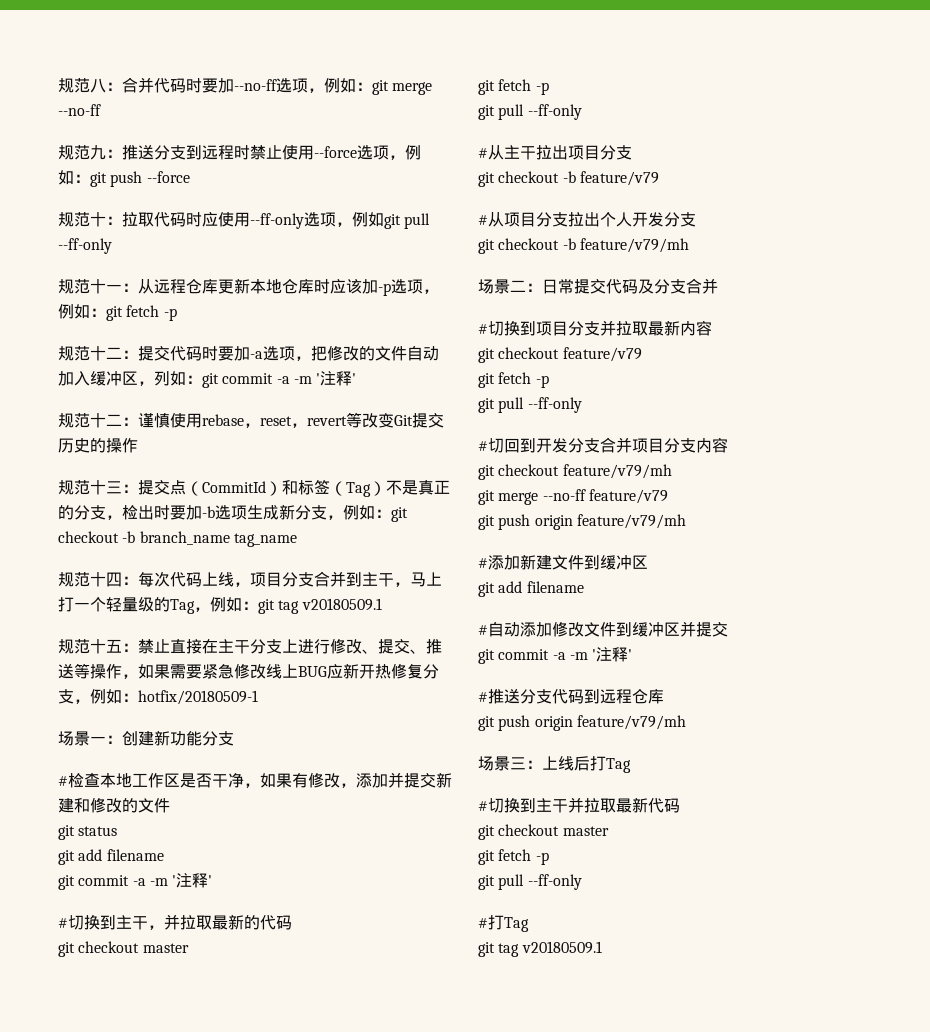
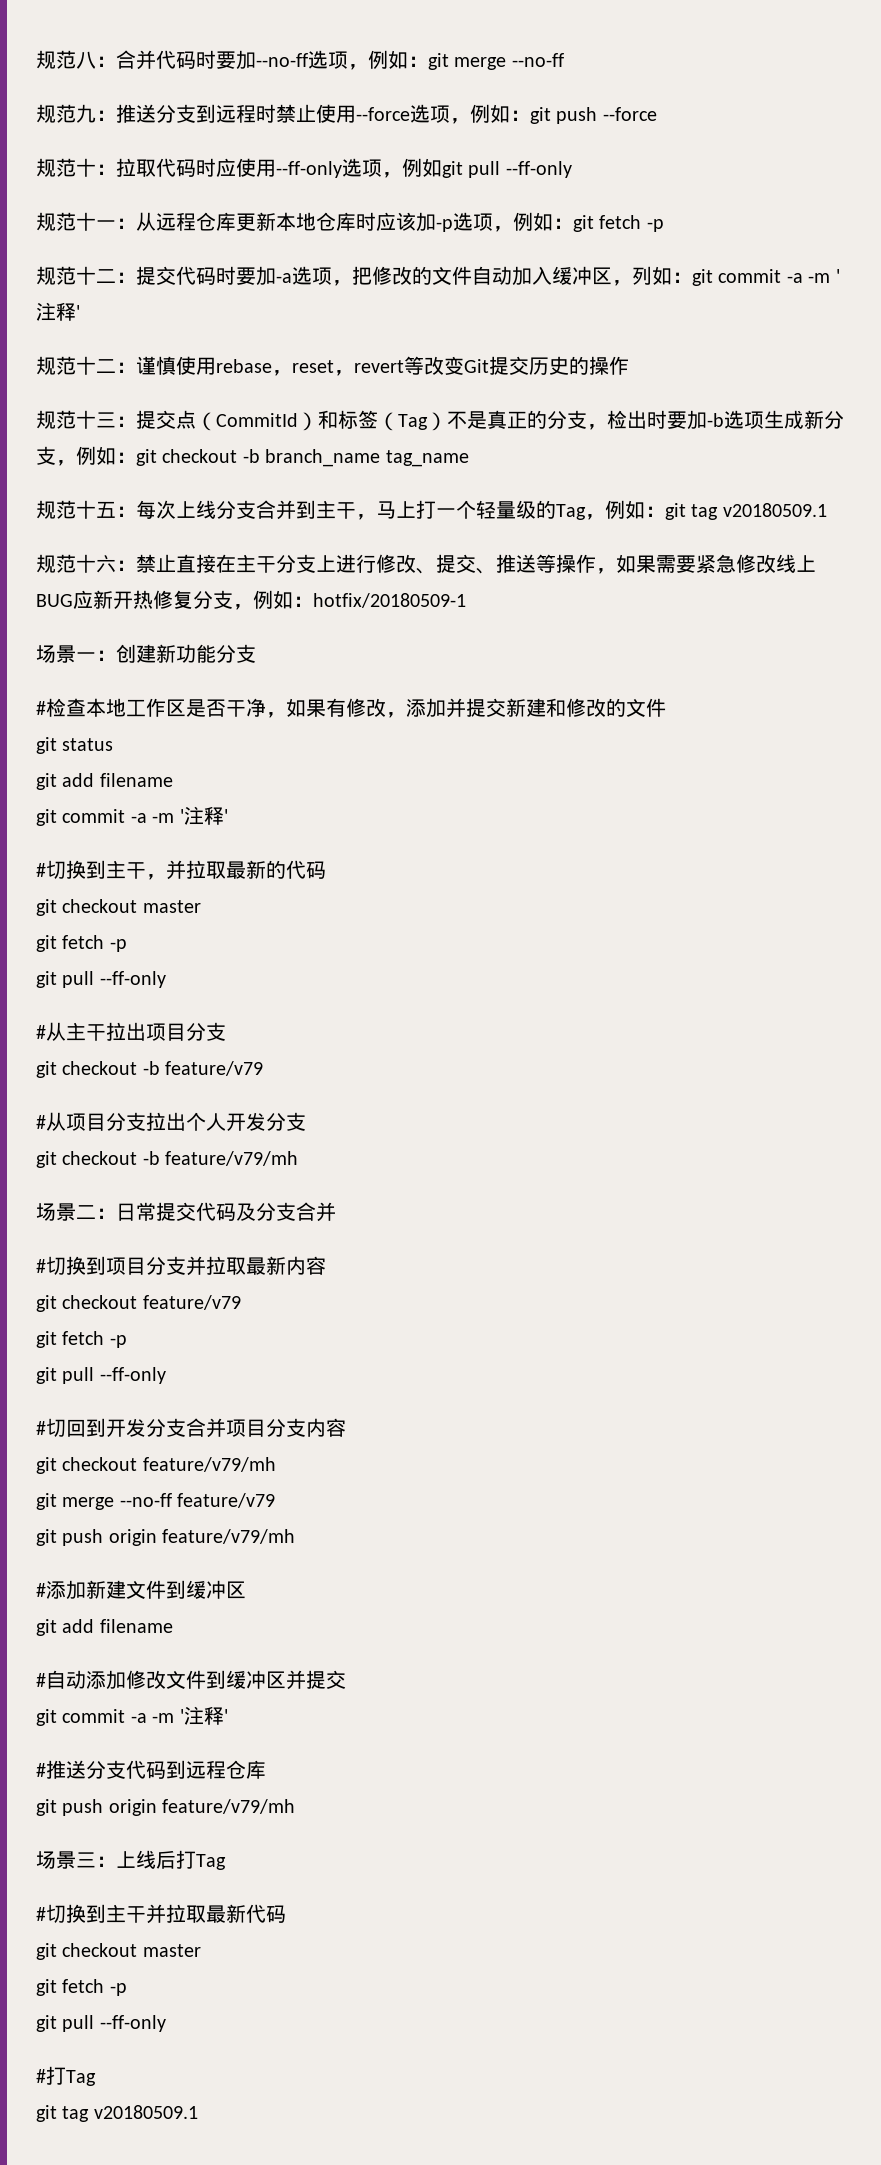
- 规范十四：每次代码上线，项目分支合并到主干，马上打一个轻量级的Tag，例如：git tag v20180509.1
+ 规范十五：每次上线分支合并到主干，马上打一个轻量级的Tag，例如：git tag v20180509.1
- 规范十五：禁止直接在主干分支上进行修改、提交、推送等操作，如果需要紧急修改线上BUG应新开热修复分支，例如：hotfix/20180509-1
+ 规范十六：禁止直接在主干分支上进行修改、提交、推送等操作，如果需要紧急修改线上BUG应新开热修复分支，例如：hotfix/20180509-1

